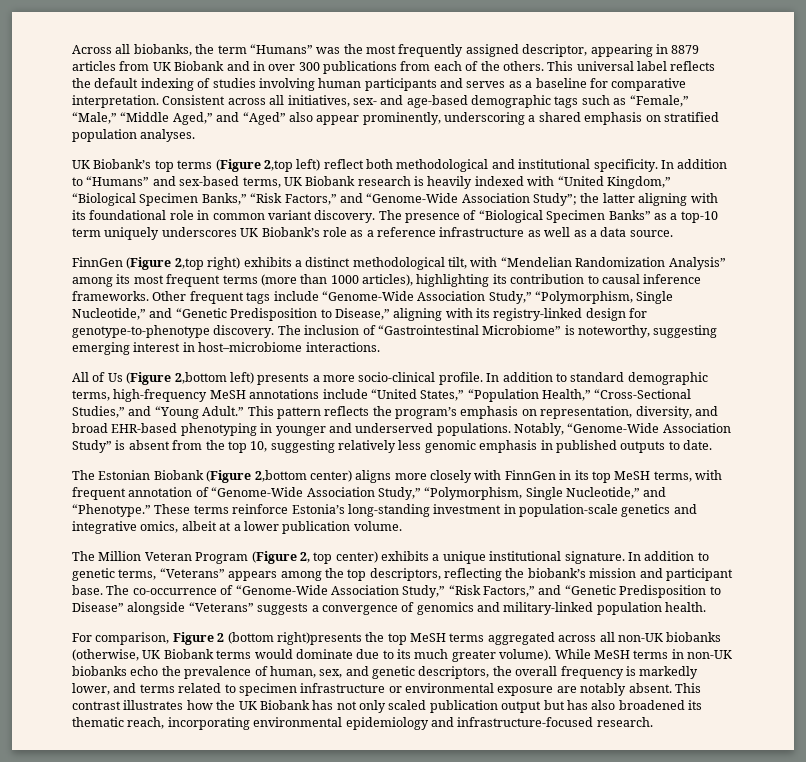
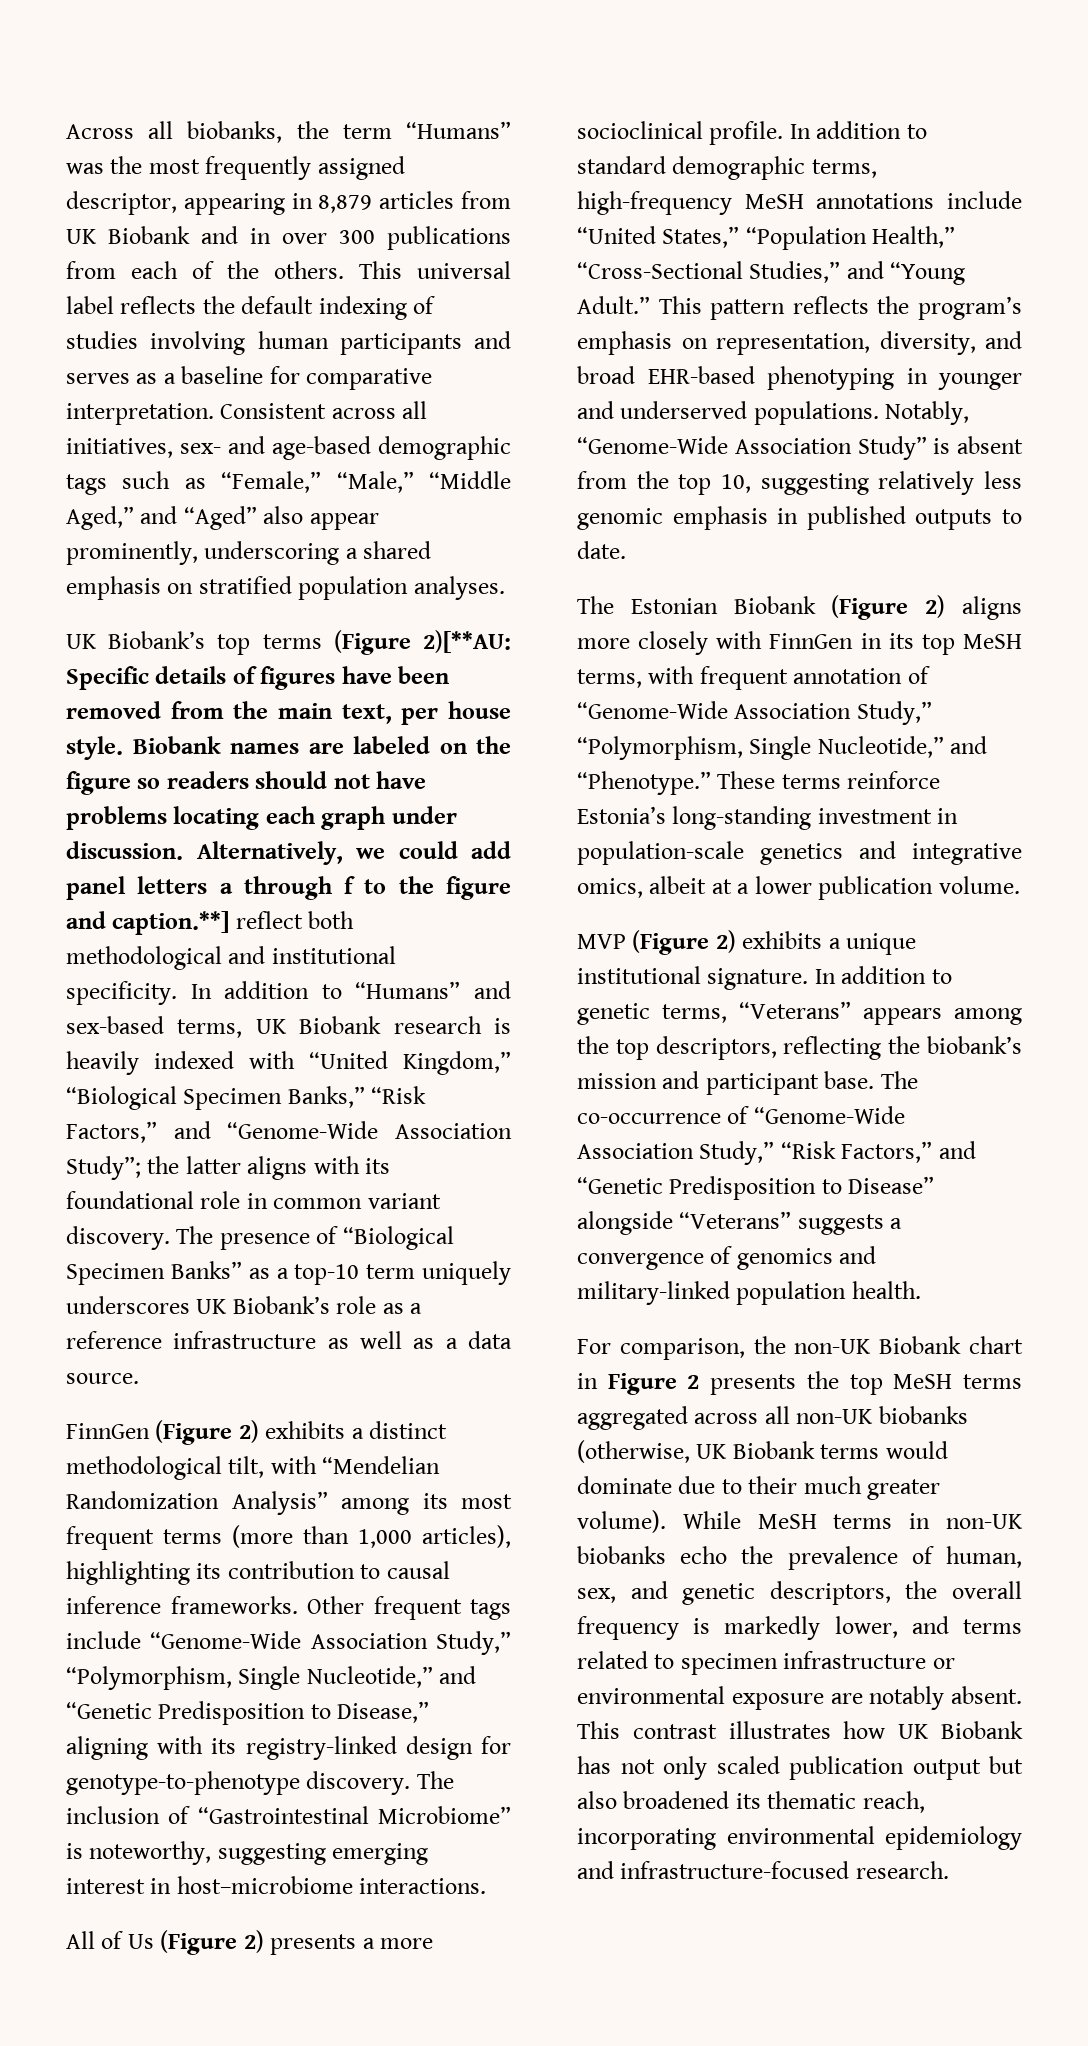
- Across all biobanks, the term “Humans” was the most frequently assigned descriptor, appearing in 8879 articles from UK Biobank and in over 300 publications from each of the others.
+ Across all biobanks, the term “Humans” was the most frequently assigned descriptor, appearing in 8,879 articles from UK Biobank and in over 300 publications from each of the others.
- UK Biobank’s top terms (Figure 2,top left) reflect both methodological and institutional specificity.
+ UK Biobank’s top terms (Figure 2)[**AU: Specific details of figures have been removed from the main text, per house style. Biobank names are labeled on the figure so readers should not have problems locating each graph under discussion. Alternatively, we could add panel letters a through f to the figure and caption.**] reflect both methodological and institutional specificity.
- In addition to “Humans” and sex-based terms, UK Biobank research is heavily indexed with “United Kingdom,” “Biological Specimen Banks,” “Risk Factors,” and “Genome-Wide Association Study”; the latter aligning with its foundational role in common variant discovery.
+ In addition to “Humans” and sex-based terms, UK Biobank research is heavily indexed with “United Kingdom,” “Biological Specimen Banks,” “Risk Factors,” and “Genome-Wide Association Study”; the latter aligns with its foundational role in common variant discovery.
- FinnGen (Figure 2,top right) exhibits a distinct methodological tilt, with “Mendelian Randomization Analysis” among its most frequent terms (more than 1000 articles), highlighting its contribution to causal inference frameworks.
+ FinnGen (Figure 2) exhibits a distinct methodological tilt, with “Mendelian Randomization Analysis” among its most frequent terms (more than 1,000 articles), highlighting its contribution to causal inference frameworks.
- All of Us (Figure 2,bottom left) presents a more socio-clinical profile.
+ All of Us (Figure 2) presents a more socioclinical profile.
- The Estonian Biobank (Figure 2,bottom center) aligns more closely with FinnGen in its top MeSH terms, with frequent annotation of “Genome-Wide Association Study,” “Polymorphism, Single Nucleotide,” and “Phenotype.”
+ The Estonian Biobank (Figure 2) aligns more closely with FinnGen in its top MeSH terms, with frequent annotation of “Genome-Wide Association Study,” “Polymorphism, Single Nucleotide,” and “Phenotype.”
- The Million Veteran Program (Figure 2, top center) exhibits a unique institutional signature.
+ MVP (Figure 2) exhibits a unique institutional signature.
- For comparison, Figure 2 (bottom right)presents the top MeSH terms aggregated across all non-UK biobanks (otherwise, UK Biobank terms would dominate due to its much greater volume).
+ For comparison, the non-UK Biobank chart in Figure 2 presents the top MeSH terms aggregated across all non-UK biobanks (otherwise, UK Biobank terms would dominate due to their much greater volume).
- This contrast illustrates how the UK Biobank has not only scaled publication output but has also broadened its thematic reach, incorporating environmental epidemiology and infrastructure-focused research.
+ This contrast illustrates how UK Biobank has not only scaled publication output but also broadened its thematic reach, incorporating environmental epidemiology and infrastructure-focused research.

